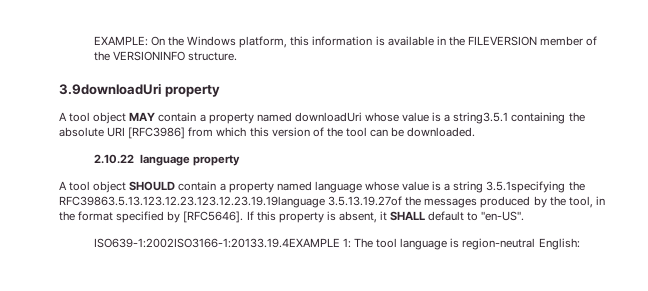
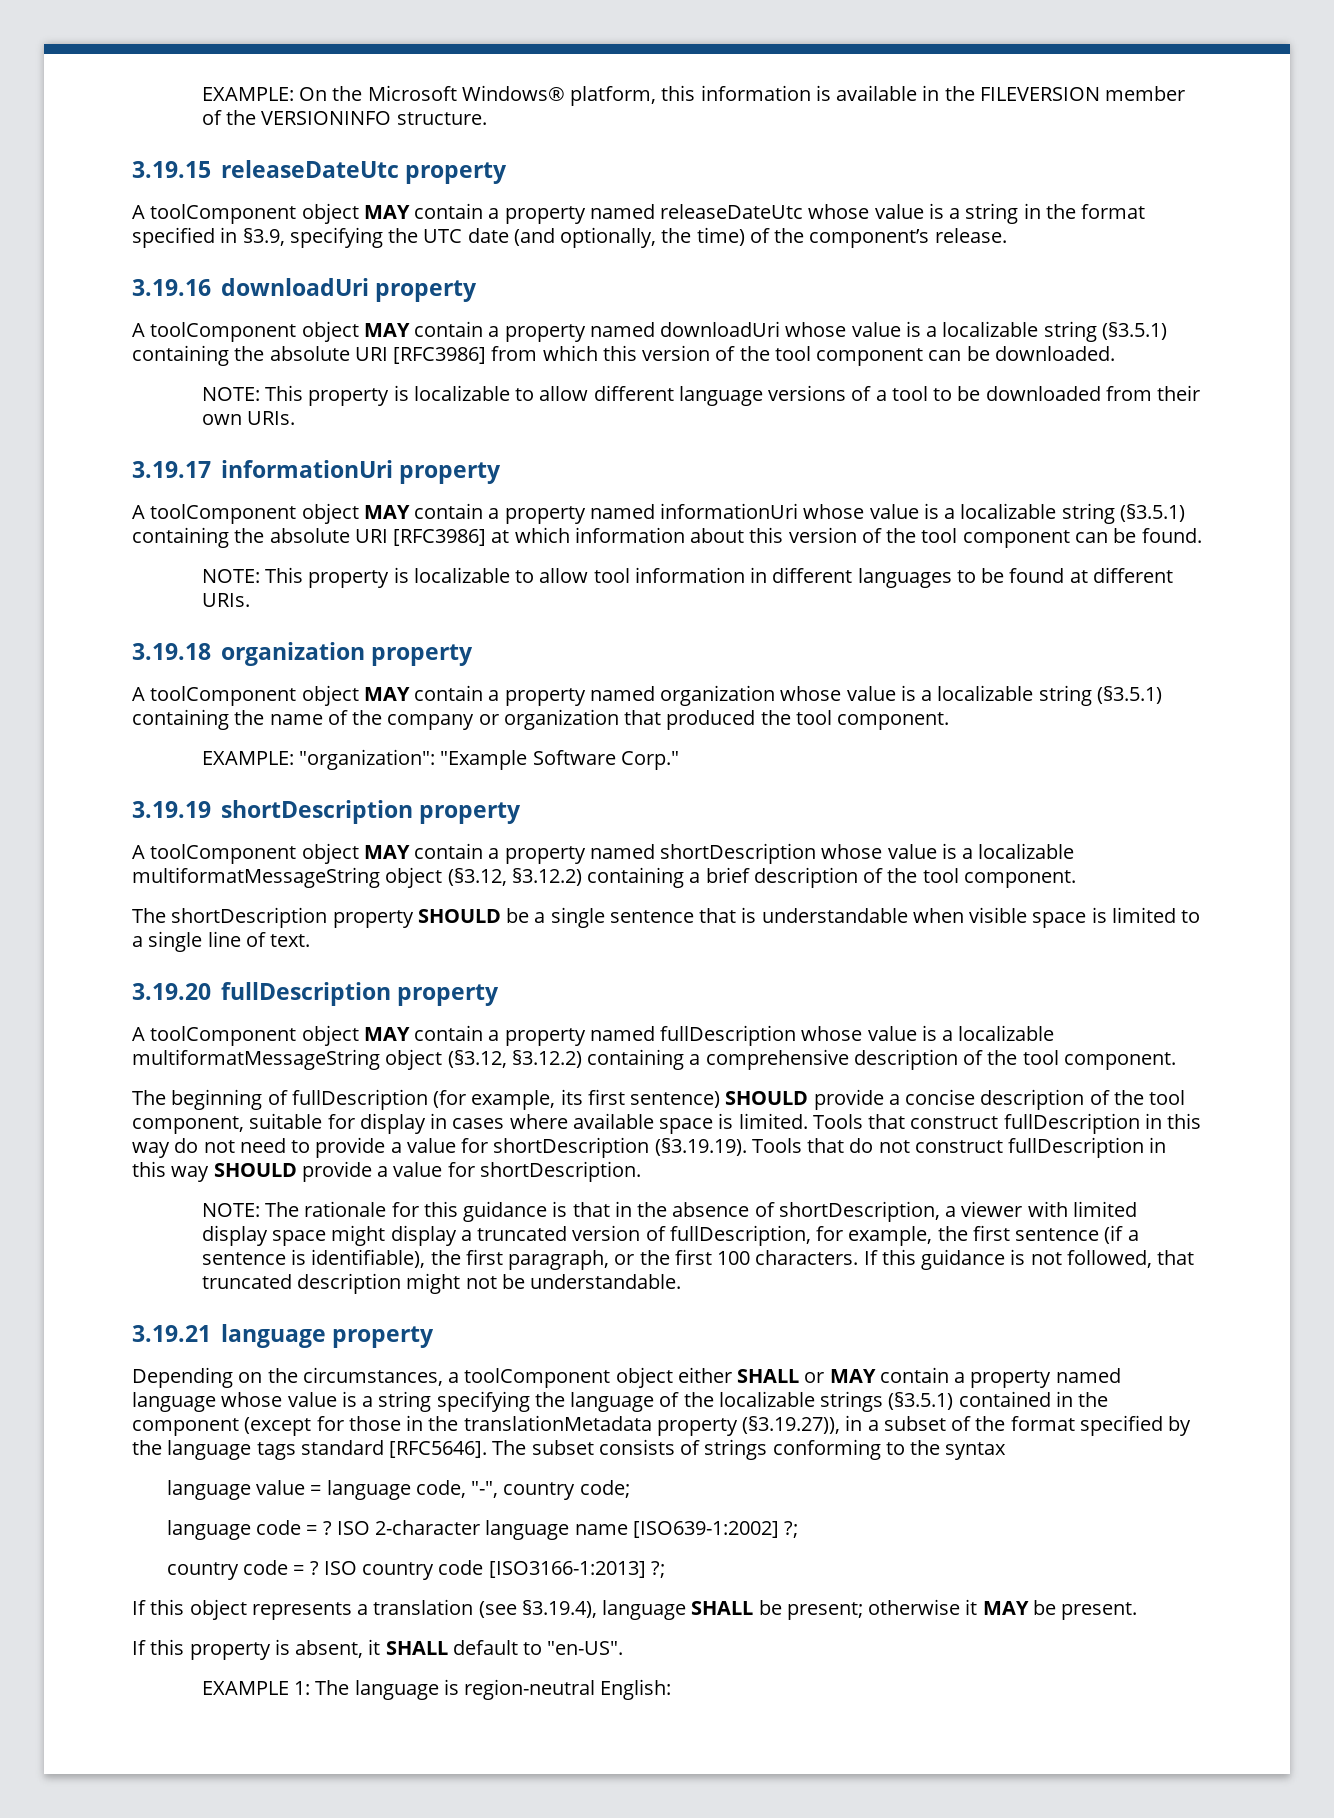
- EXAMPLE: On the Windows platform, this information is available in the FILEVERSION member of the VERSIONINFO structure.
+ EXAMPLE: On the Microsoft Windows® platform, this information is available in the FILEVERSION member of the VERSIONINFO structure.
- 3.9downloadUri property
- A tool object MAY contain a property named downloadUri whose value is a string3.5.1 containing the absolute URI [RFC3986] from which this version of the tool can be downloaded.
+ 3.19.15 releaseDateUtc property
+ A toolComponent object MAY contain a property named releaseDateUtc whose value is a string in the format specified in §3.9, specifying the UTC date (and optionally, the time) of the component’s release.
+ 3.19.16 downloadUri property
+ A toolComponent object MAY contain a property named downloadUri whose value is a localizable string (§3.5.1) containing the absolute URI [RFC3986] from which this version of the tool component can be downloaded.
- 2.10.22 language property
- A tool object SHOULD contain a property named language whose value is a string 3.5.1specifying the RFC39863.5.13.123.12.23.123.12.23.19.19language 3.5.13.19.27of the messages produced by the tool, in the format specified by [RFC5646]. If this property is absent, it SHALL default to "en-US".
+ NOTE: This property is localizable to allow different language versions of a tool to be downloaded from their own URIs.
+ 3.19.17 informationUri property
+ A toolComponent object MAY contain a property named informationUri whose value is a localizable string (§3.5.1) containing the absolute URI [RFC3986] at which information about this version of the tool component can be found.
+ NOTE: This property is localizable to allow tool information in different languages to be found at different URIs.
+ 3.19.18 organization property
+ A toolComponent object MAY contain a property named organization whose value is a localizable string (§3.5.1) containing the name of the company or organization that produced the tool component.
+ EXAMPLE: "organization": "Example Software Corp."
+ 3.19.19 shortDescription property
+ A toolComponent object MAY contain a property named shortDescription whose value is a localizable multiformatMessageString object (§3.12, §3.12.2) containing a brief description of the tool component.
+ The shortDescription property SHOULD be a single sentence that is understandable when visible space is limited to a single line of text.
+ 3.19.20 fullDescription property
+ A toolComponent object MAY contain a property named fullDescription whose value is a localizable multiformatMessageString object (§3.12, §3.12.2) containing a comprehensive description of the tool component.
+ The beginning of fullDescription (for example, its first sentence) SHOULD provide a concise description of the tool component, suitable for display in cases where available space is limited. Tools that construct fullDescription in this way do not need to provide a value for shortDescription (§3.19.19). Tools that do not construct fullDescription in this way SHOULD provide a value for shortDescription.
+ NOTE: The rationale for this guidance is that in the absence of shortDescription, a viewer with limited display space might display a truncated version of fullDescription, for example, the first sentence (if a sentence is identifiable), the first paragraph, or the first 100 characters. If this guidance is not followed, that truncated description might not be understandable.
+ 3.19.21 language property
+ Depending on the circumstances, a toolComponent object either SHALL or MAY contain a property named language whose value is a string specifying the language of the localizable strings (§3.5.1) contained in the component (except for those in the translationMetadata property (§3.19.27)), in a subset of the format specified by the language tags standard [RFC5646]. The subset consists of strings conforming to the syntax
+ language value = language code, "-", country code;
+ language code = ? ISO 2-character language name [ISO639-1:2002] ?;
+ country code = ? ISO country code [ISO3166-1:2013] ?;
+ If this object represents a translation (see §3.19.4), language SHALL be present; otherwise it MAY be present.
+ If this property is absent, it SHALL default to "en-US".
- ISO639-1:2002ISO3166-1:20133.19.4EXAMPLE 1: The tool language is region-neutral English:
+ EXAMPLE 1: The language is region-neutral English:

